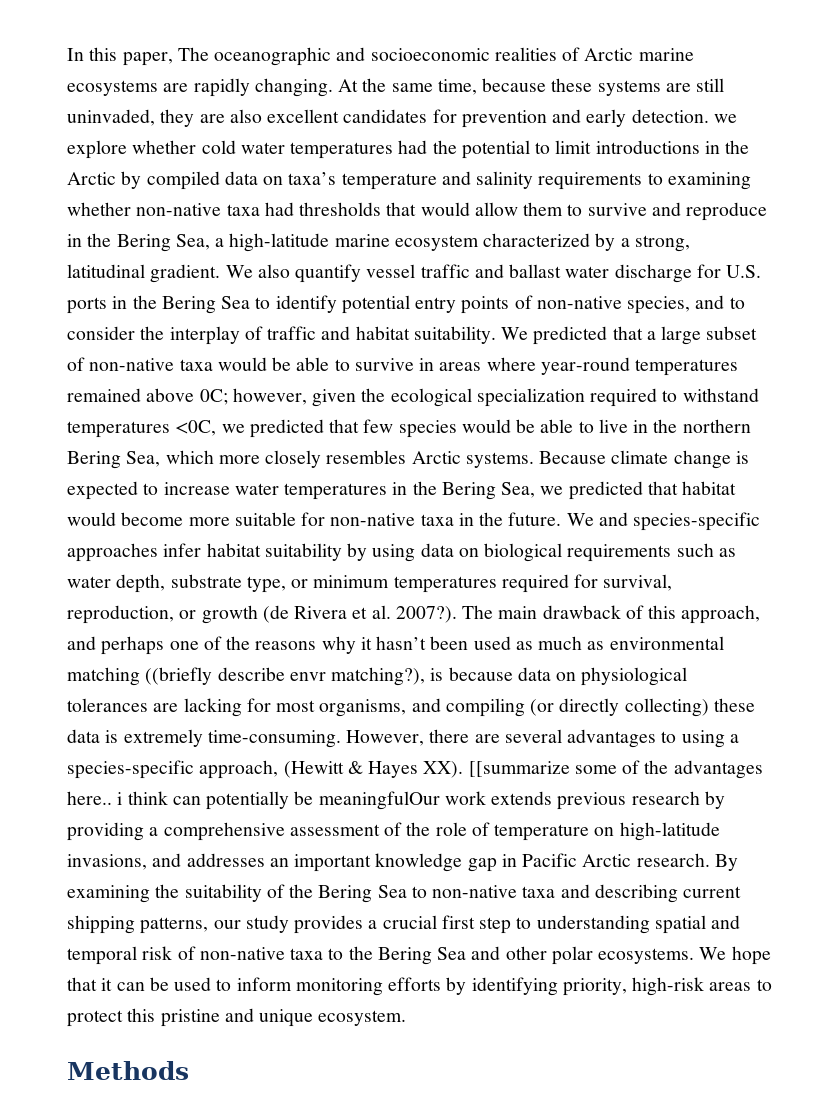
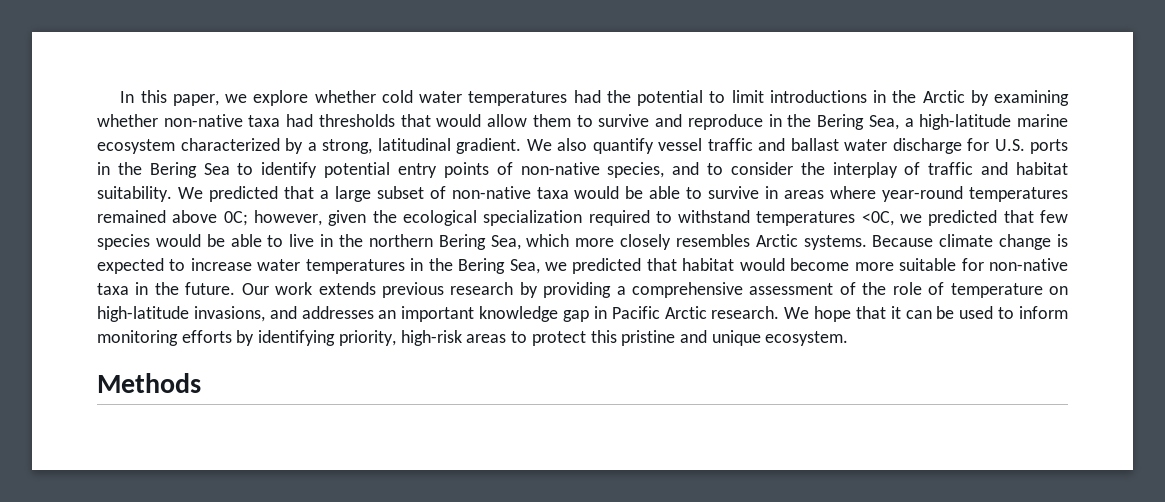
- In this paper, The oceanographic and socioeconomic realities of Arctic marine ecosystems are rapidly changing. At the same time, because these systems are still uninvaded, they are also excellent candidates for prevention and early detection. we explore whether cold water temperatures had the potential to limit introductions in the Arctic by compiled data on taxa’s temperature and salinity requirements to examining whether non-native taxa had thresholds that would allow them to survive and reproduce in the Bering Sea, a high-latitude marine ecosystem characterized by a strong, latitudinal gradient.
+ In this paper, we explore whether cold water temperatures had the potential to limit introductions in the Arctic by examining whether non-native taxa had thresholds that would allow them to survive and reproduce in the Bering Sea, a high-latitude marine ecosystem characterized by a strong, latitudinal gradient.
- We and species-specific approaches infer habitat suitability by using data on biological requirements such as water depth, substrate type, or minimum temperatures required for survival, reproduction, or growth (de Rivera et al. 2007?). The main drawback of this approach, and perhaps one of the reasons why it hasn’t been used as much as environmental matching ((briefly describe envr matching?), is because data on physiological tolerances are lacking for most organisms, and compiling (or directly collecting) these data is extremely time-consuming. However, there are several advantages to using a species-specific approach, (Hewitt & Hayes XX). [[summarize some of the advantages here.. i think can potentially be meaningfulOur work extends previous research by providing a comprehensive assessment of the role of temperature on high-latitude invasions, and addresses an important knowledge gap in Pacific Arctic research.
+ Our work extends previous research by providing a comprehensive assessment of the role of temperature on high-latitude invasions, and addresses an important knowledge gap in Pacific Arctic research.
- By examining the suitability of the Bering Sea to non-native taxa and describing current shipping patterns, our study provides a crucial first step to understanding spatial and temporal risk of non-native taxa to the Bering Sea and other polar ecosystems.

